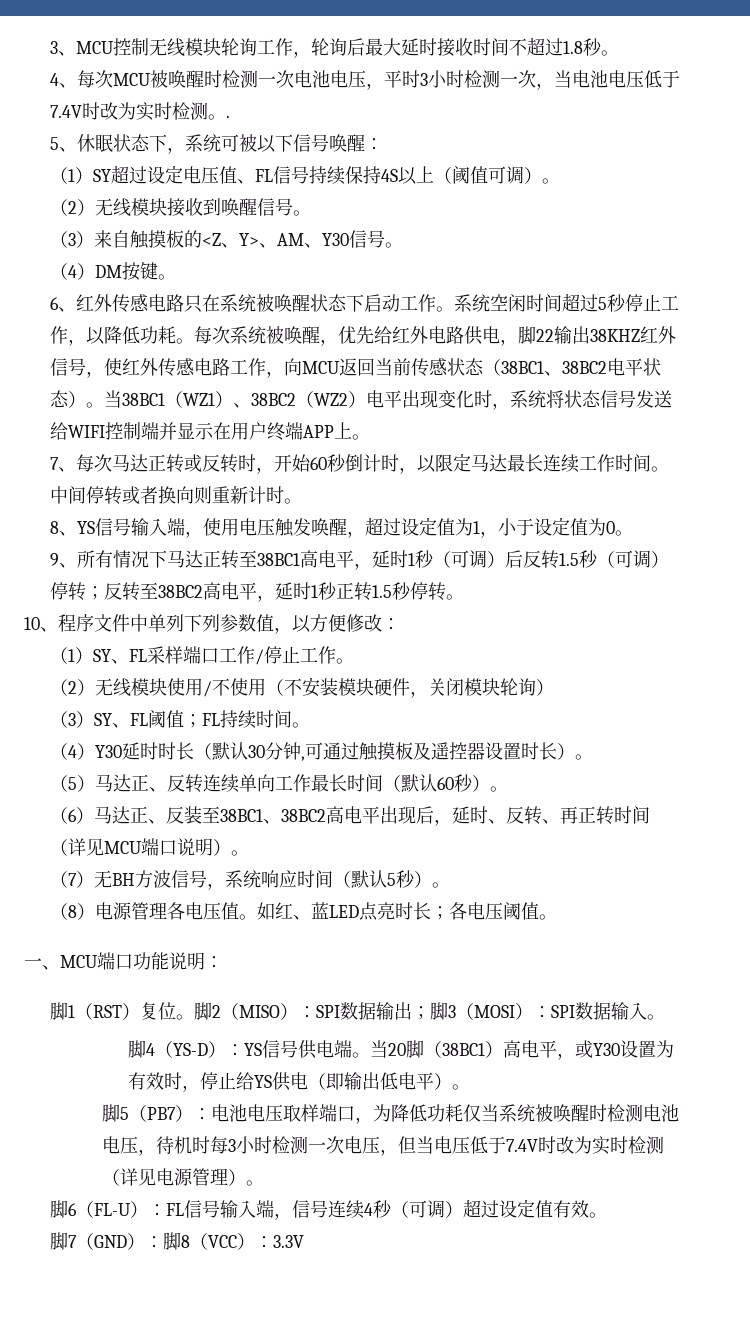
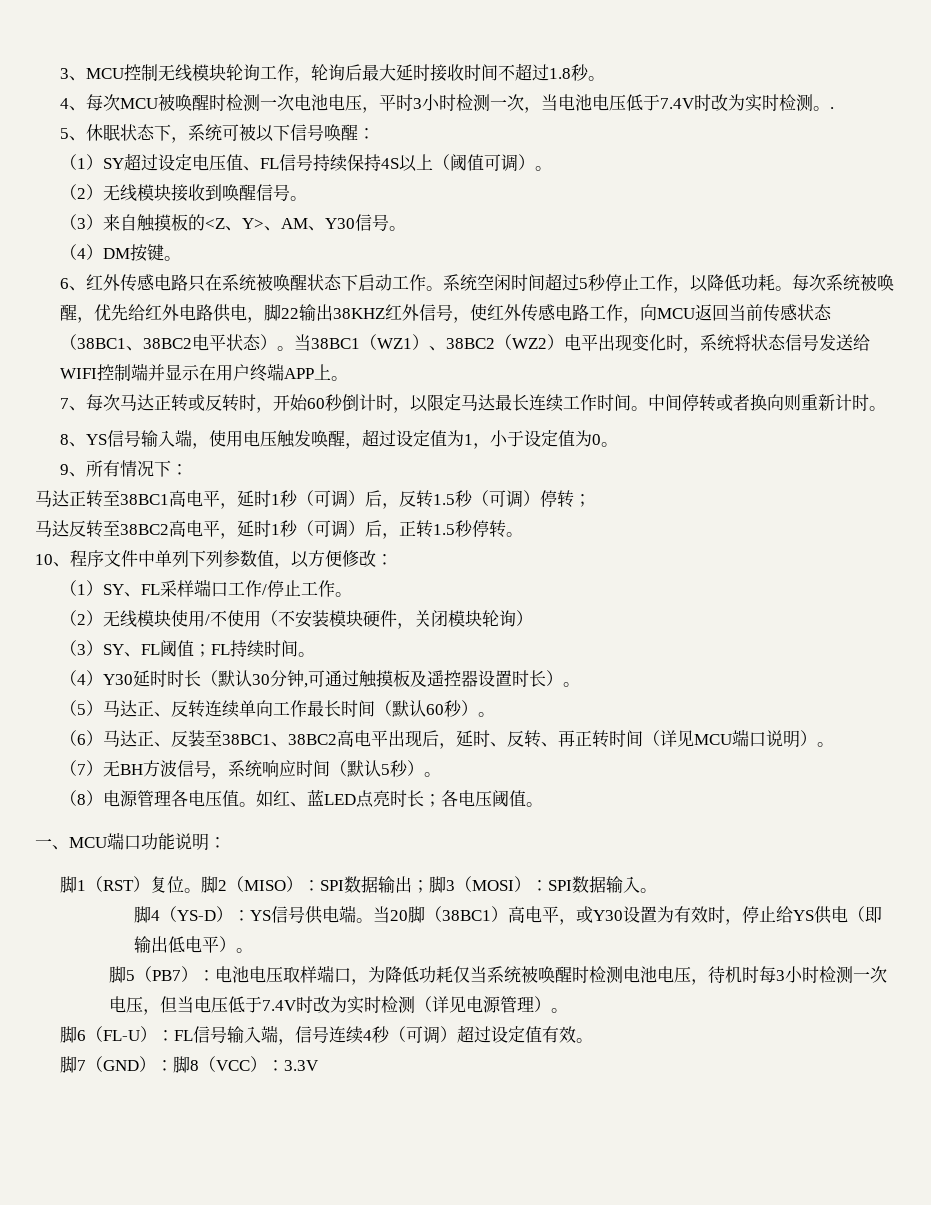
- 9、所有情况下马达正转至38BC1高电平，延时1秒（可调）后反转1.5秒（可调）停转；反转至38BC2高电平，延时1秒正转1.5秒停转。
+ 9、所有情况下：
+ 马达正转至38BC1高电平，延时1秒（可调）后，反转1.5秒（可调）停转；
+ 马达反转至38BC2高电平，延时1秒（可调）后，正转1.5秒停转。

